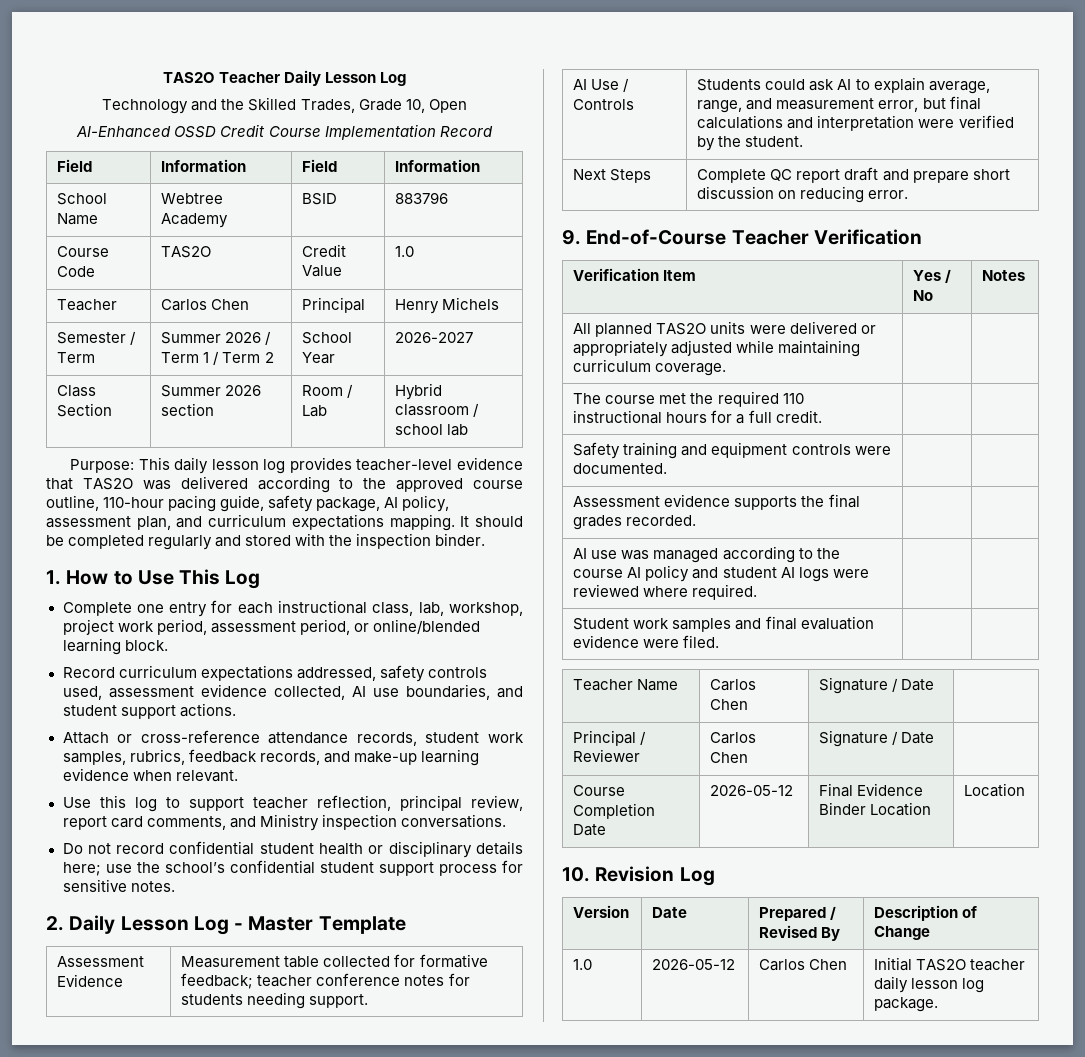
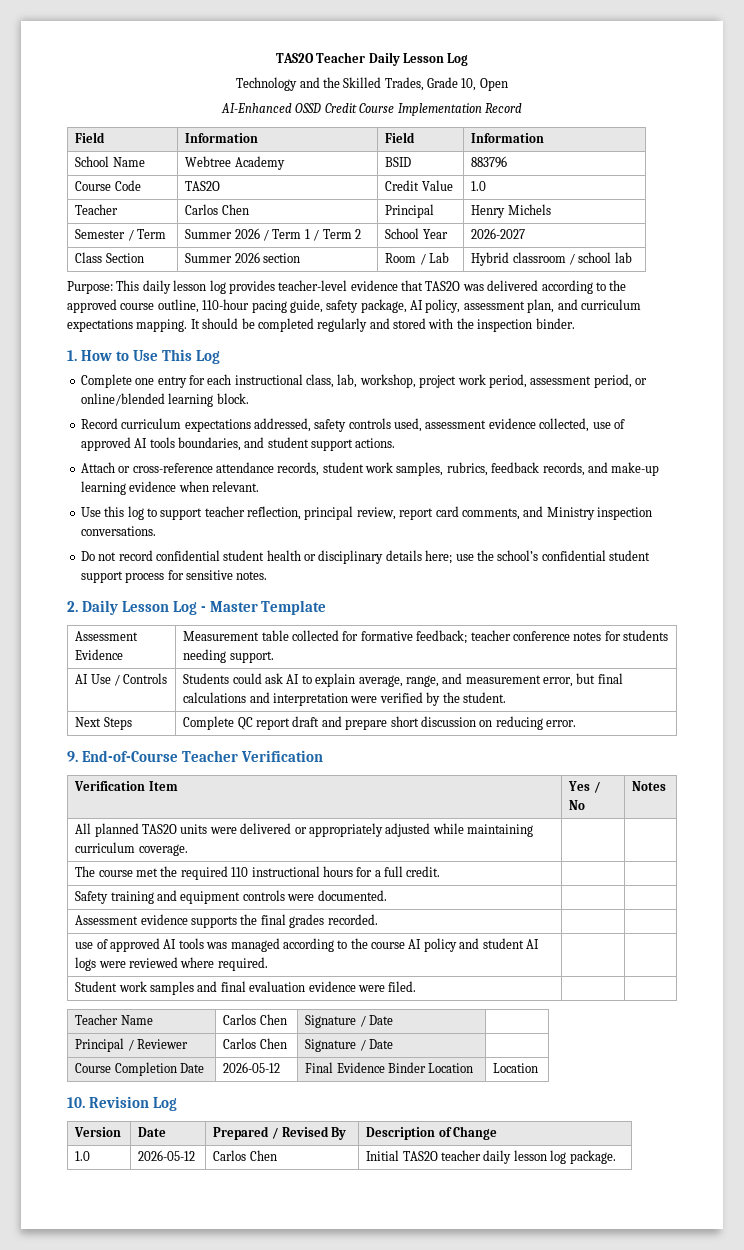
- Record curriculum expectations addressed, safety controls used, assessment evidence collected, AI use boundaries, and student support actions.
+ Record curriculum expectations addressed, safety controls used, assessment evidence collected, use of approved AI tools boundaries, and student support actions.
- AI use was managed according to the course AI policy and student AI logs were reviewed where required. | |
+ use of approved AI tools was managed according to the course AI policy and student AI logs were reviewed where required. | |

